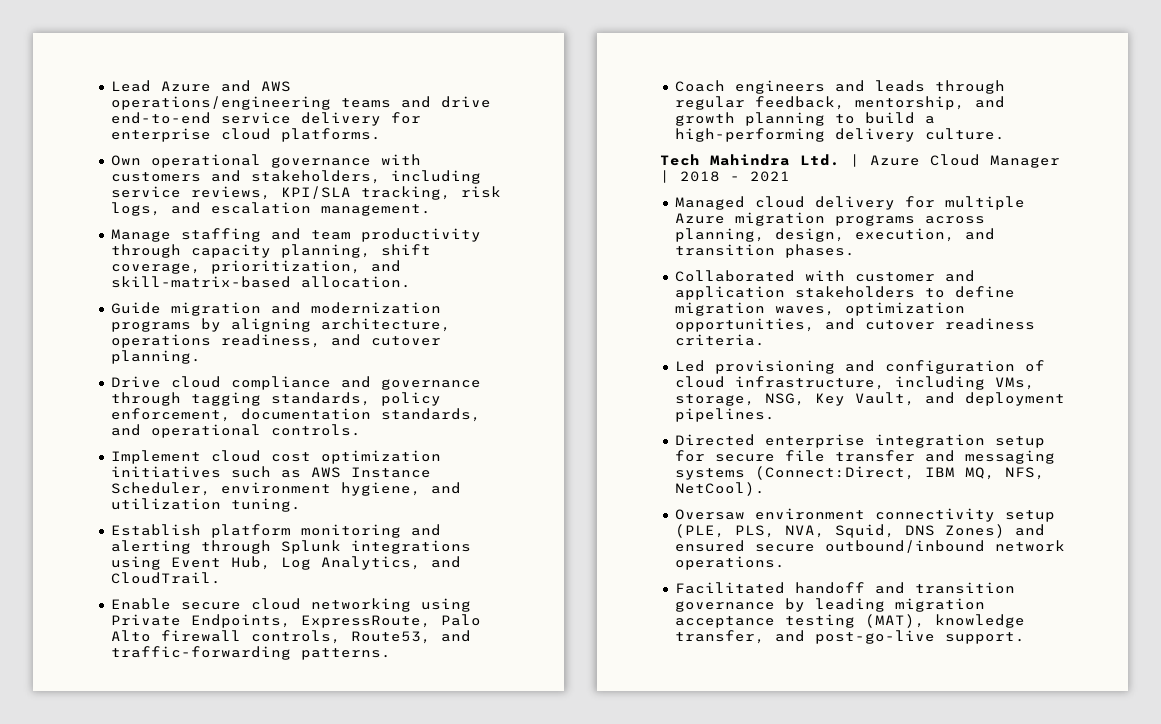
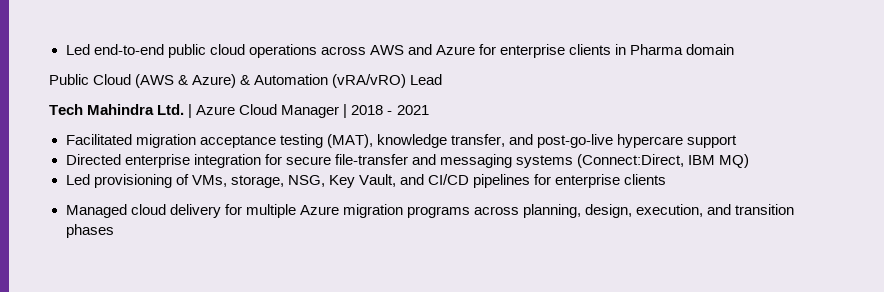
- Lead Azure and AWS operations/engineering teams and drive end-to-end service delivery for enterprise cloud platforms.
- Own operational governance with customers and stakeholders, including service reviews, KPI/SLA tracking, risk logs, and escalation management.
- Manage staffing and team productivity through capacity planning, shift coverage, prioritization, and skill-matrix-based allocation.
- Guide migration and modernization programs by aligning architecture, operations readiness, and cutover planning.
- Drive cloud compliance and governance through tagging standards, policy enforcement, documentation standards, and operational controls.
- Implement cloud cost optimization initiatives such as AWS Instance Scheduler, environment hygiene, and utilization tuning.
- Establish platform monitoring and alerting through Splunk integrations using Event Hub, Log Analytics, and CloudTrail.
- Enable secure cloud networking using Private Endpoints, ExpressRoute, Palo Alto firewall controls, Route53, and traffic-forwarding patterns.
- Coach engineers and leads through regular feedback, mentorship, and growth planning to build a high-performing delivery culture.
+ Led end-to-end public cloud operations across AWS and Azure for enterprise clients in Pharma domain
+ Public Cloud (AWS & Azure) & Automation (vRA/vRO) Lead
+ Facilitated migration acceptance testing (MAT), knowledge transfer, and post-go-live hypercare support
+ Directed enterprise integration for secure file-transfer and messaging systems (Connect:Direct, IBM MQ)
+ Led provisioning of VMs, storage, NSG, Key Vault, and CI/CD pipelines for enterprise clients
- Managed cloud delivery for multiple Azure migration programs across planning, design, execution, and transition phases.
- Collaborated with customer and application stakeholders to define migration waves, optimization opportunities, and cutover readiness criteria.
- Led provisioning and configuration of cloud infrastructure, including VMs, storage, NSG, Key Vault, and deployment pipelines.
- Directed enterprise integration setup for secure file transfer and messaging systems (Connect:Direct, IBM MQ, NFS, NetCool).
- Oversaw environment connectivity setup (PLE, PLS, NVA, Squid, DNS Zones) and ensured secure outbound/inbound network operations.
- Facilitated handoff and transition governance by leading migration acceptance testing (MAT), knowledge transfer, and post-go-live support.
+ Managed cloud delivery for multiple Azure migration programs across planning, design, execution, and transition phases

